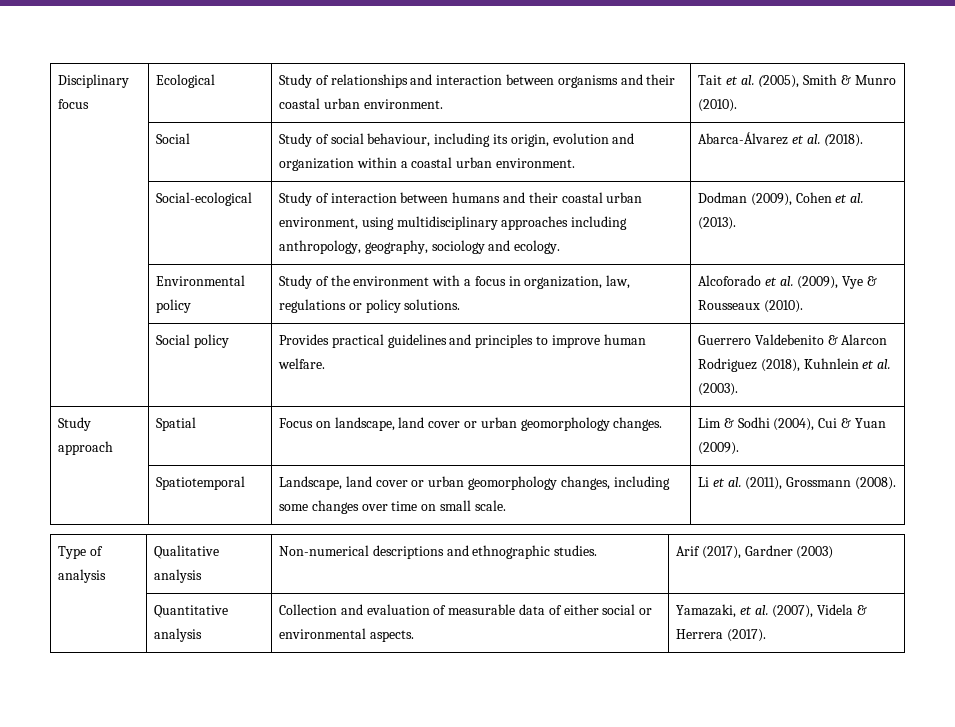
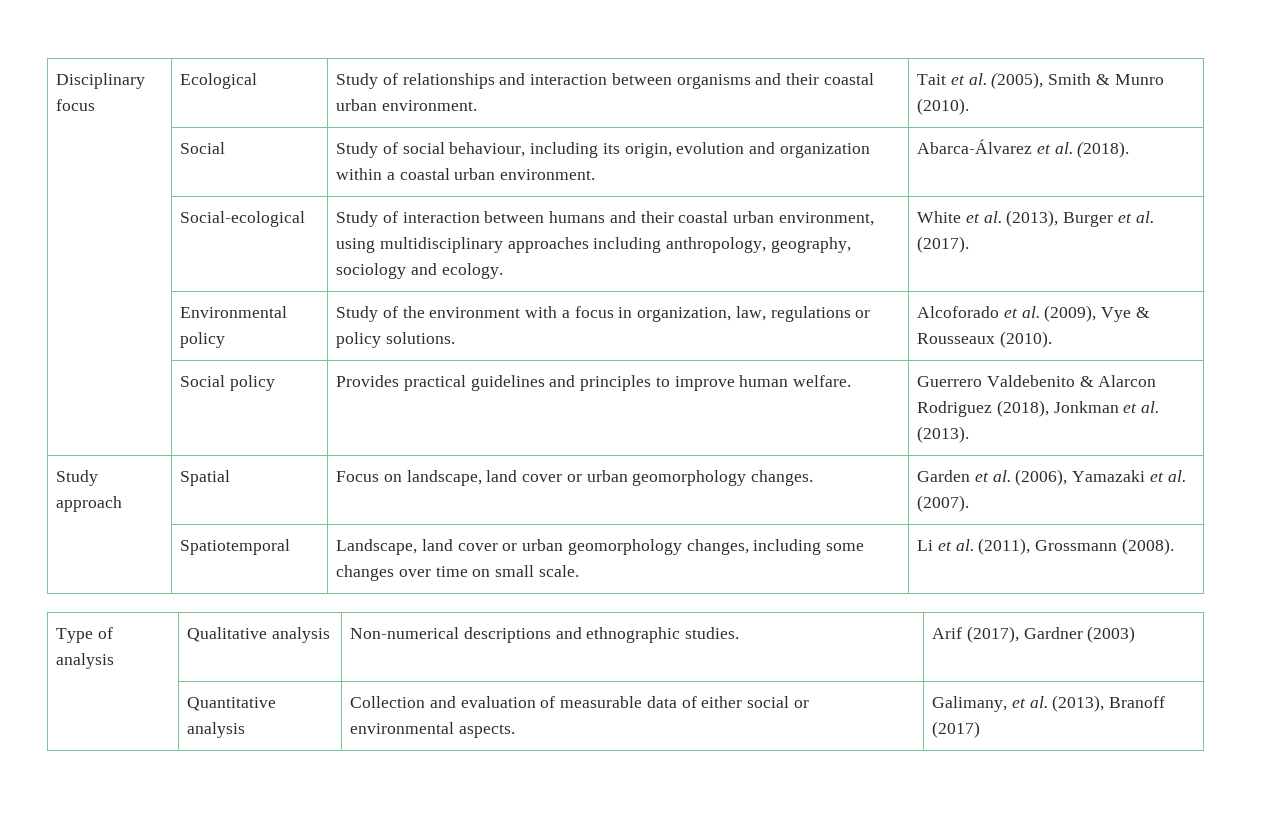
- | Social-ecological | Study of interaction between humans and their coastal urban environment, using multidisciplinary approaches including anthropology, geography, sociology and ecology. | Dodman (2009), Cohen et al. (2013).
+ | Social-ecological | Study of interaction between humans and their coastal urban environment, using multidisciplinary approaches including anthropology, geography, sociology and ecology. | White et al. (2013), Burger et al. (2017).
- | Social policy | Provides practical guidelines and principles to improve human welfare. | Guerrero Valdebenito & Alarcon Rodriguez (2018), Kuhnlein et al. (2003).
+ | Social policy | Provides practical guidelines and principles to improve human welfare. | Guerrero Valdebenito & Alarcon Rodriguez (2018), Jonkman et al. (2013).
- Study approach | Spatial | Focus on landscape, land cover or urban geomorphology changes. | Lim & Sodhi (2004), Cui & Yuan (2009).
+ Study approach | Spatial | Focus on landscape, land cover or urban geomorphology changes. | Garden et al. (2006), Yamazaki et al. (2007).
- | Quantitative analysis | Collection and evaluation of measurable data of either social or environmental aspects. | Yamazaki, et al. (2007), Videla & Herrera (2017).
+ | Quantitative analysis | Collection and evaluation of measurable data of either social or environmental aspects. | Galimany, et al. (2013), Branoff (2017)

